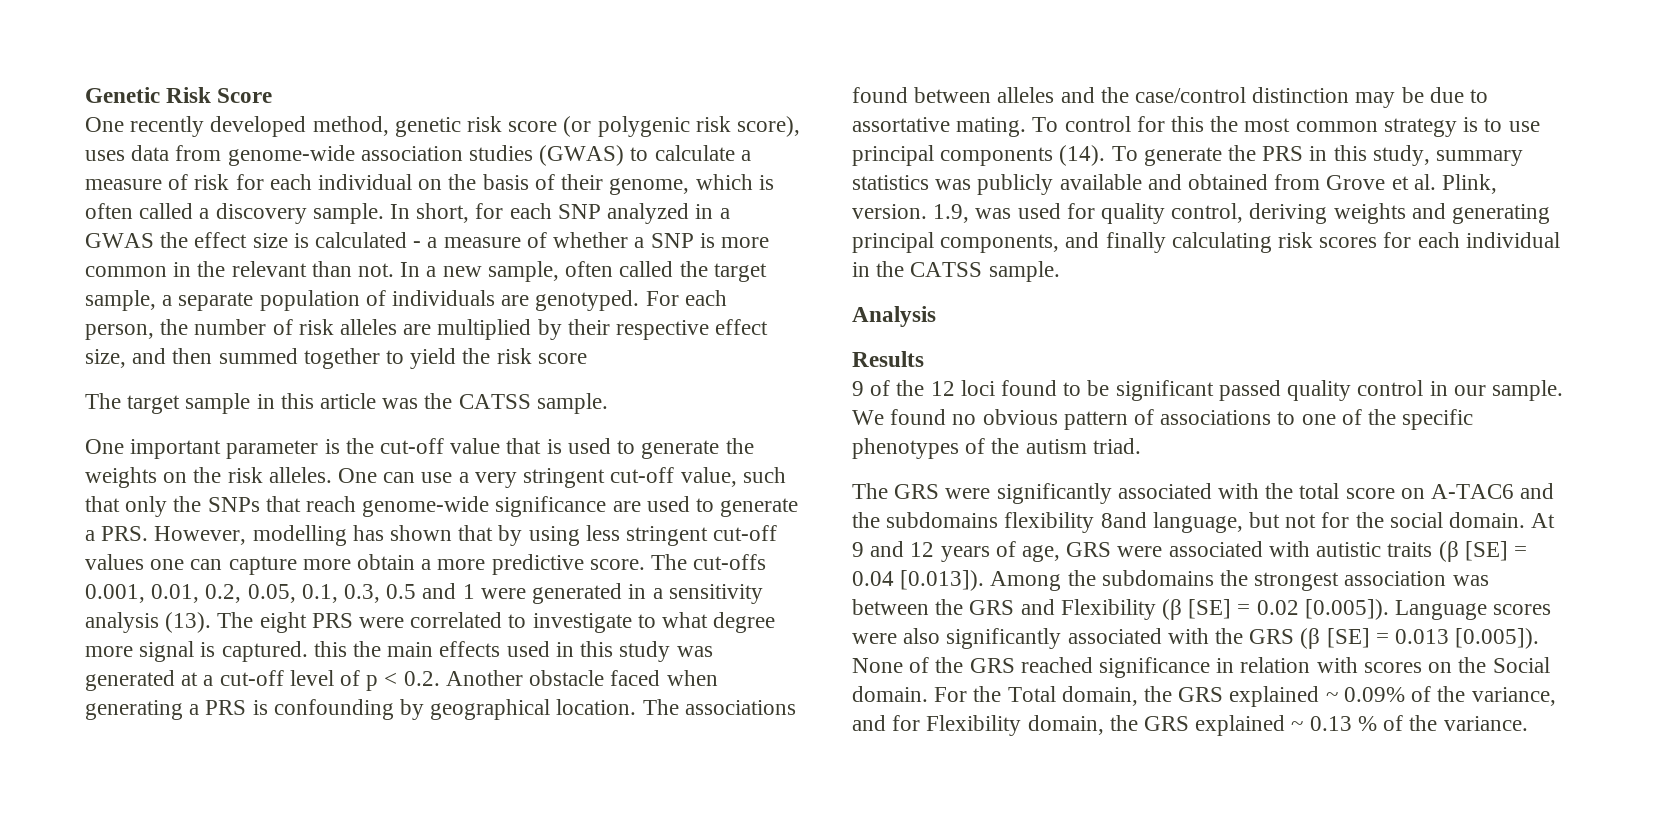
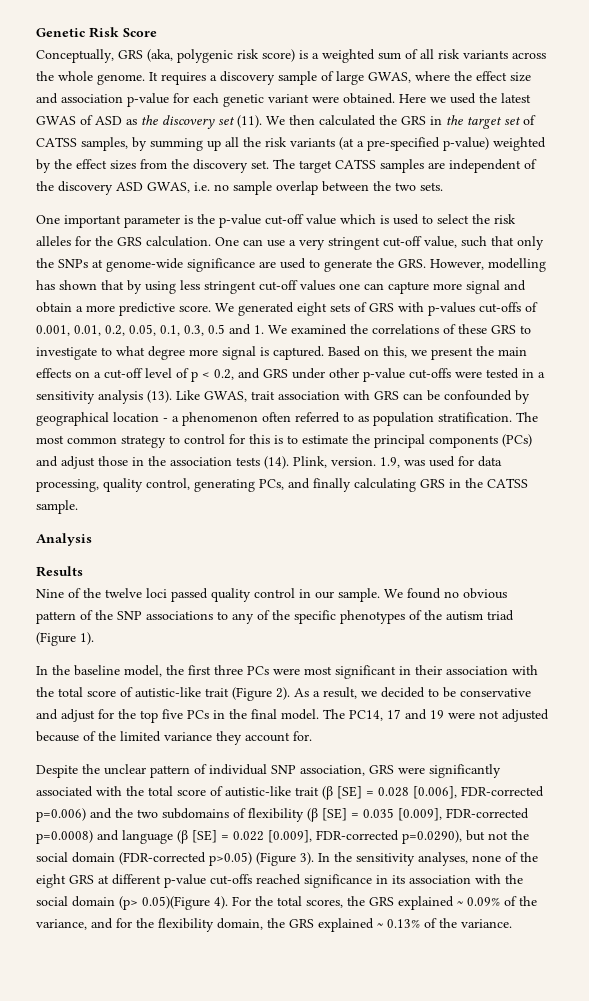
- One recently developed method, genetic risk score (or polygenic risk score), uses data from genome-wide association studies (GWAS) to calculate a measure of risk for each individual on the basis of their genome, which is often called a discovery sample. In short, for each SNP analyzed in a GWAS the effect size is calculated - a measure of whether a SNP is more common in the relevant than not. In a new sample, often called the target sample, a separate population of individuals are genotyped. For each person, the number of risk alleles are multiplied by their respective effect size, and then summed together to yield the risk score
- The target sample in this article was the CATSS sample.
+ Conceptually, GRS (aka, polygenic risk score) is a weighted sum of all risk variants across the whole genome. It requires a discovery sample of large GWAS, where the effect size and association p-value for each genetic variant were obtained. Here we used the latest GWAS of ASD as the discovery set (11). We then calculated the GRS in the target set of CATSS samples, by summing up all the risk variants (at a pre-specified p-value) weighted by the effect sizes from the discovery set. The target CATSS samples are independent of the discovery ASD GWAS, i.e. no sample overlap between the two sets.
- One important parameter is the cut-off value that is used to generate the weights on the risk alleles.
+ One important parameter is the p-value cut-off value which is used to select the risk alleles for the GRS calculation.
- One can use a very stringent cut-off value, such that only the SNPs that reach genome-wide significance are used to generate a PRS. However, modelling has shown that by using less stringent cut-off values one can capture more obtain a more predictive score.
+ One can use a very stringent cut-off value, such that only the SNPs at genome-wide significance are used to generate the GRS. However, modelling has shown that by using less stringent cut-off values one can capture more signal and obtain a more predictive score.
- The cut-offs 0.001, 0.01, 0.2, 0.05, 0.1, 0.3, 0.5 and 1 were generated in a sensitivity analysis (13). The eight PRS were correlated to investigate to what degree more signal is captured. this the main effects used in this study was generated at a cut-off level of p < 0.2. Another obstacle faced when generating a PRS is confounding by geographical location. The associations found between alleles and the case/control distinction may be due to assortative mating. To control for this the most common strategy is to use principal components (14). To generate the PRS in this study, summary statistics was publicly available and obtained from Grove et al. Plink, version.
+ We generated eight sets of GRS with p-values cut-offs of 0.001, 0.01, 0.2, 0.05, 0.1, 0.3, 0.5 and 1. We examined the correlations of these GRS to investigate to what degree more signal is captured. Based on this, we present the main effects on a cut-off level of p < 0.2, and GRS under other p-value cut-offs were tested in a sensitivity analysis (13). Like GWAS, trait association with GRS can be confounded by geographical location - a phenomenon often referred to as population stratification. The most common strategy to control for this is to estimate the principal components (PCs) and adjust those in the association tests (14). Plink, version.
- 1.9, was used for quality control, deriving weights and generating principal components, and finally calculating risk scores for each individual in the CATSS sample.
+ 1.9, was used for data processing, quality control, generating PCs, and finally calculating GRS in the CATSS sample.
- 9 of the 12 loci found to be significant passed quality control in our sample.
+ Nine of the twelve loci passed quality control in our sample.
- We found no obvious pattern of associations to one of the specific phenotypes of the autism triad.
- The GRS were significantly associated with the total score on A-TAC6 and the subdomains flexibility 8and language, but not for the social domain. At 9 and 12 years of age, GRS were associated with autistic traits (β [SE] = 0.04 [0.013]). Among the subdomains the strongest association was between the GRS and Flexibility (β [SE] = 0.02 [0.005]). Language scores were also significantly associated with the GRS (β [SE] = 0.013 [0.005]). None of the GRS reached significance in relation with scores on the Social domain. For the Total domain, the GRS explained ~ 0.09% of the variance, and for Flexibility domain, the GRS explained ~ 0.13 % of the variance.
+ We found no obvious pattern of the SNP associations to any of the specific phenotypes of the autism triad (Figure 1).
+ In the baseline model, the first three PCs were most significant in their association with the total score of autistic-like trait (Figure 2). As a result, we decided to be conservative and adjust for the top five PCs in the final model. The PC14, 17 and 19 were not adjusted because of the limited variance they account for.
+ Despite the unclear pattern of individual SNP association, GRS were significantly associated with the total score of autistic-like trait (β [SE] = 0.028 [0.006], FDR-corrected p=0.006) and the two subdomains of flexibility (β [SE] = 0.035 [0.009], FDR-corrected p=0.0008) and language (β [SE] = 0.022 [0.009], FDR-corrected p=0.0290), but not the social domain (FDR-corrected p>0.05) (Figure 3). In the sensitivity analyses, none of the eight GRS at different p-value cut-offs reached significance in its association with the social domain (p> 0.05)(Figure 4). For the total scores, the GRS explained ~ 0.09% of the variance, and for the flexibility domain, the GRS explained ~ 0.13% of the variance.

